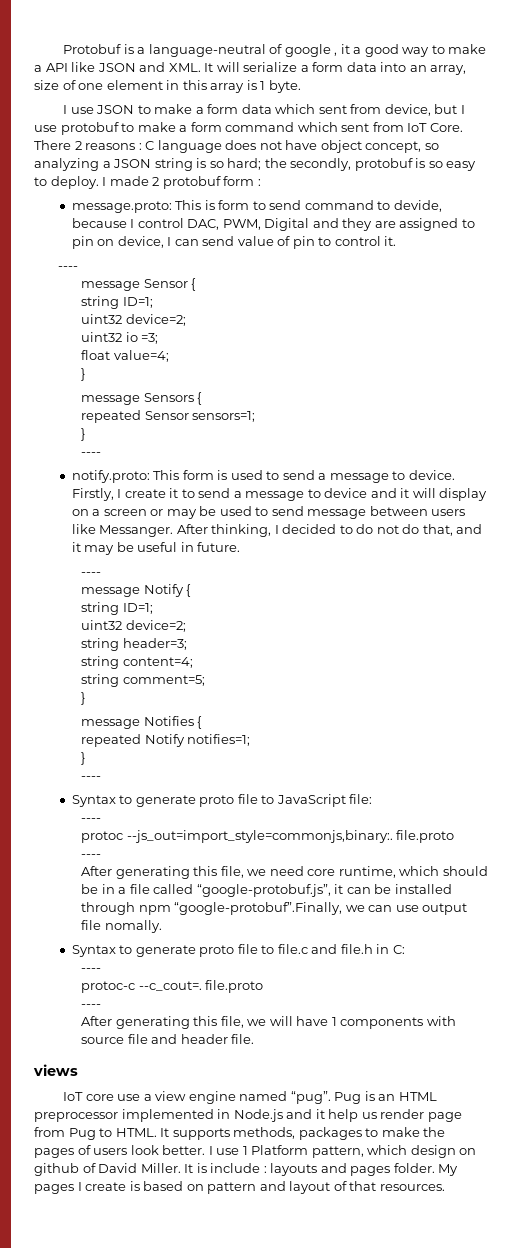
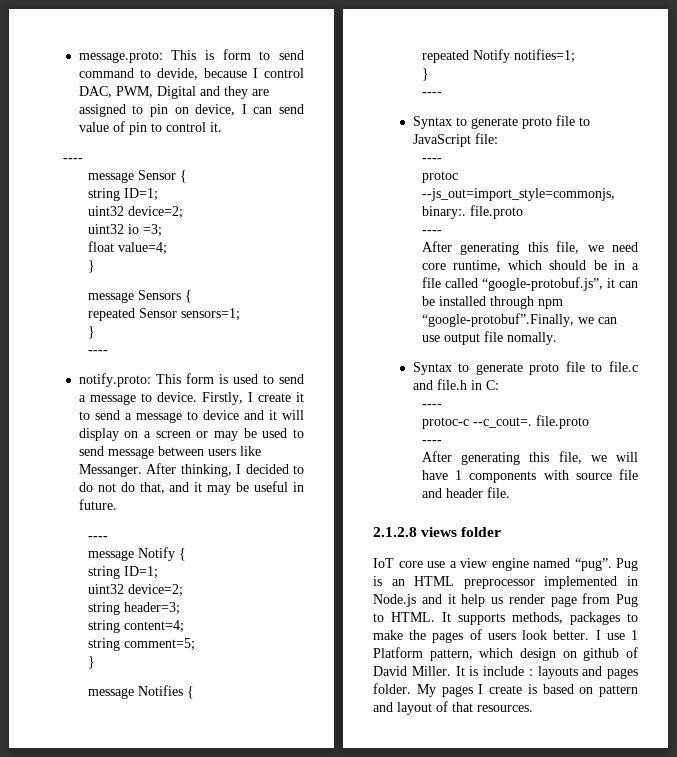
- Protobuf is a language-neutral of google , it a good way to make a API like JSON and XML. It will serialize a form data into an array, size of one element in this array is 1 byte.
- I use JSON to make a form data which sent from device, but I use protobuf to make a form command which sent from IoT Core. There 2 reasons : C language does not have object concept, so analyzing a JSON string is so hard; the secondly, protobuf is so easy to deploy. I made 2 protobuf form :
- views
+ 2.1.2.8 views folder

